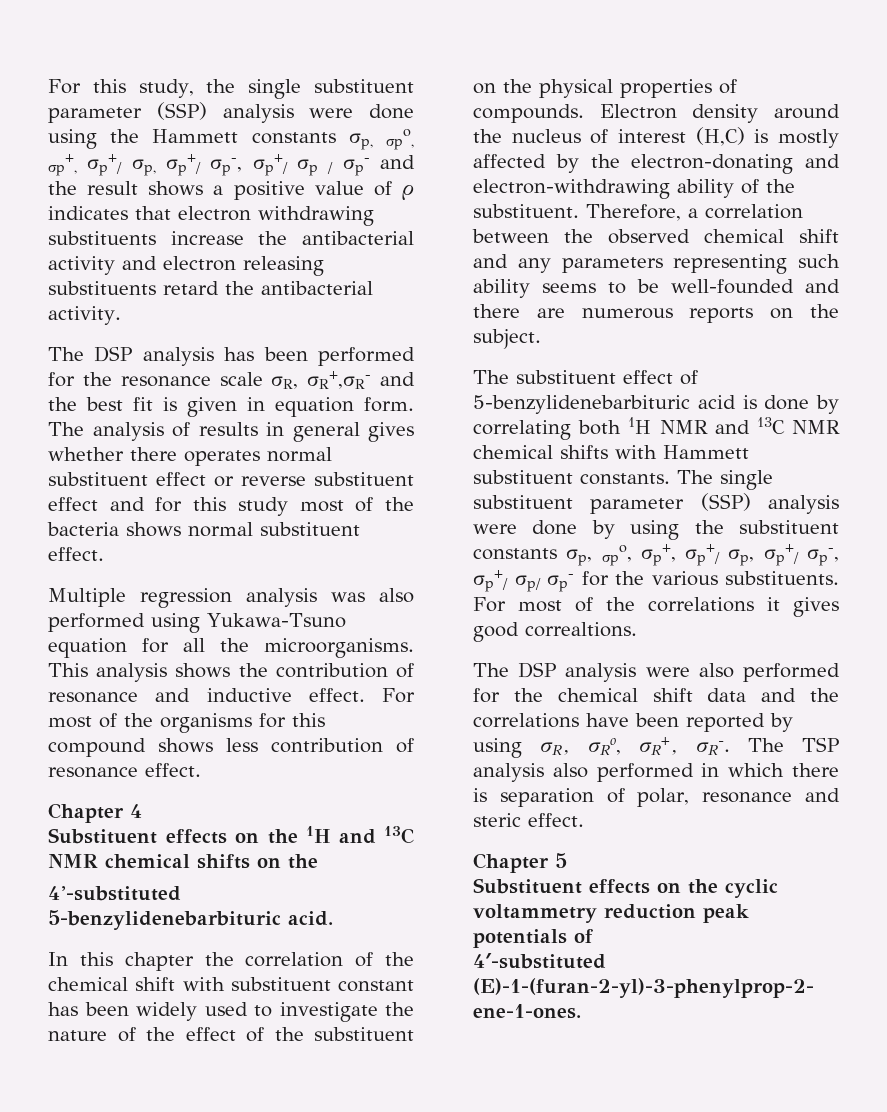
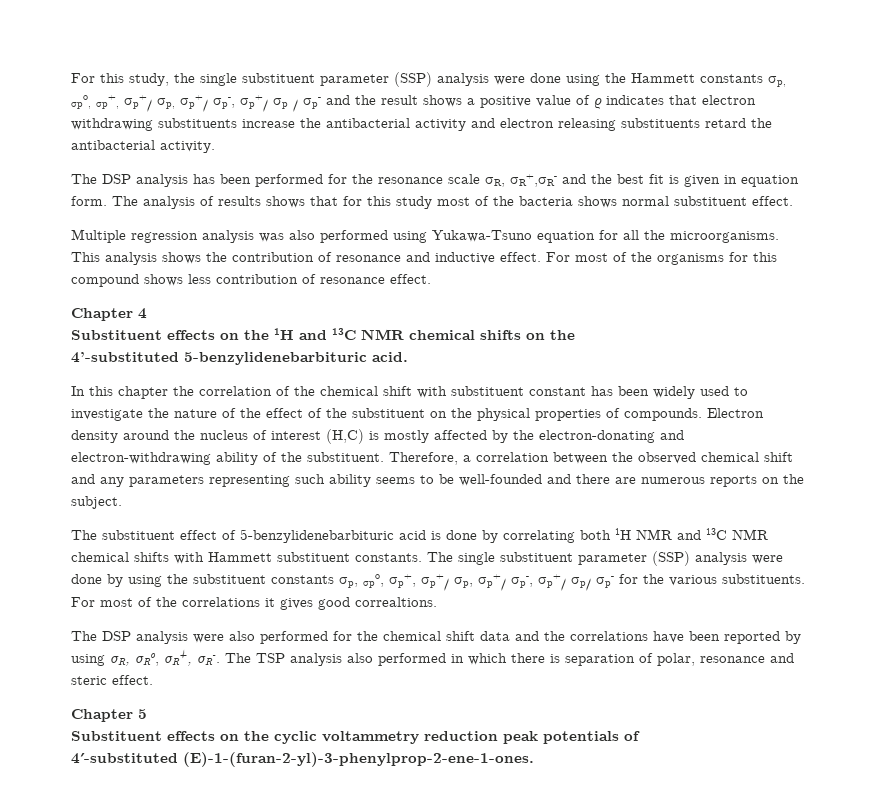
- The analysis of results in general gives whether there operates normal substituent effect or reverse substituent effect and for this study most of the bacteria shows normal substituent effect.
+ The analysis of results shows that for this study most of the bacteria shows normal substituent effect.

